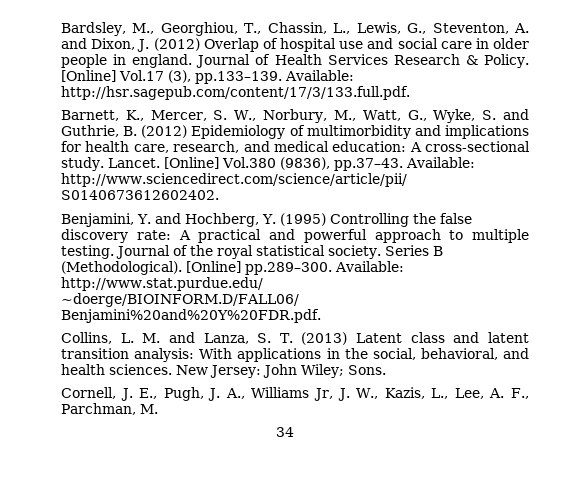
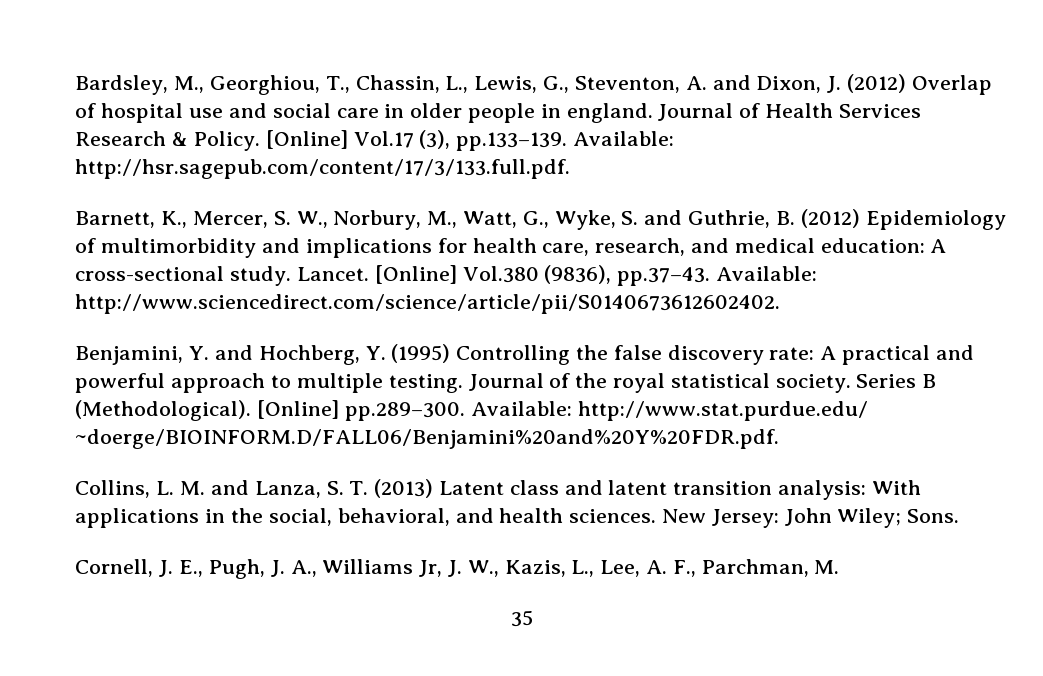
- 34
+ 35

